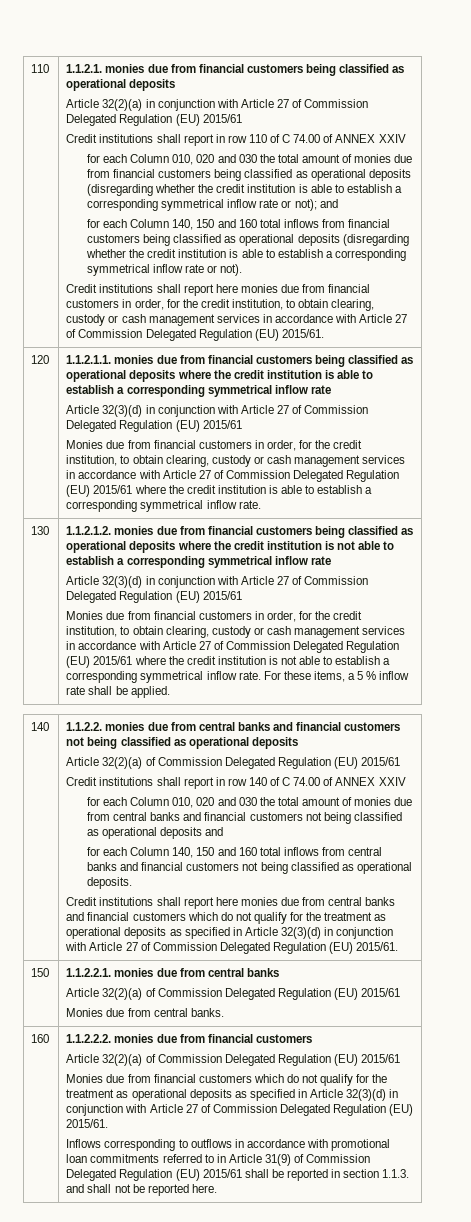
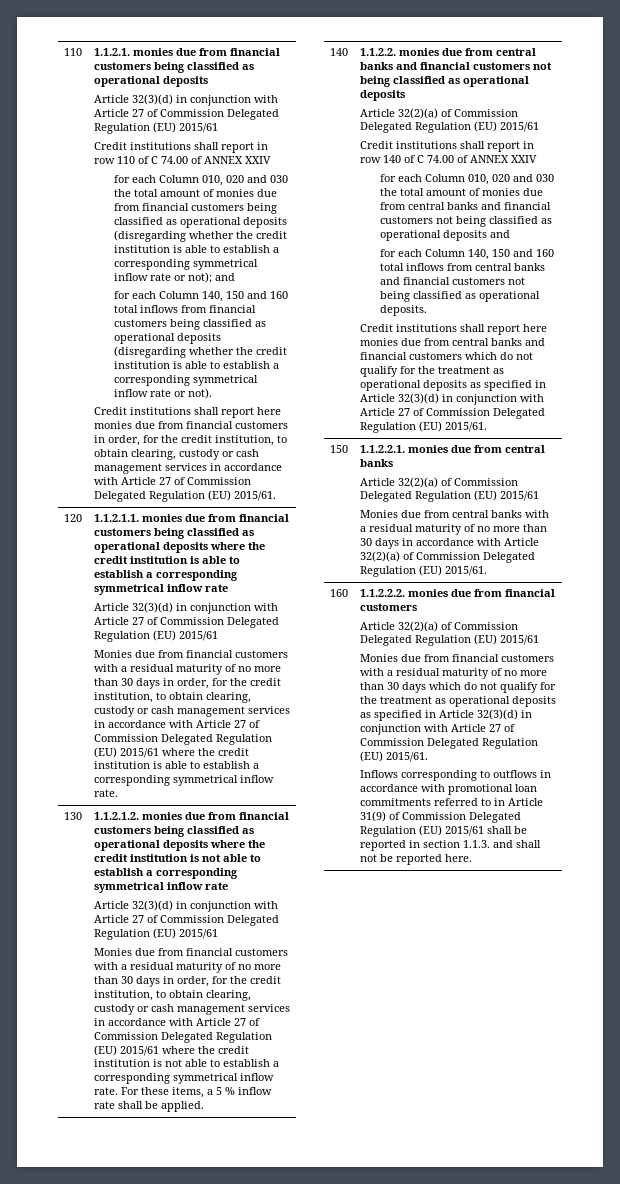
  1.1.2.1. monies due from financial customers being classified as operational deposits
- Article 32(2)(a) in conjunction with Article 27 of Commission Delegated Regulation (EU) 2015/61
+ Article 32(3)(d) in conjunction with Article 27 of Commission Delegated Regulation (EU) 2015/61
- Monies due from financial customers in order, for the credit institution, to obtain clearing, custody or cash management services in accordance with Article 27 of Commission Delegated Regulation (EU) 2015/61 where the credit institution is able to establish a corresponding symmetrical inflow rate.
+ Monies due from financial customers with a residual maturity of no more than 30 days in order, for the credit institution, to obtain clearing, custody or cash management services in accordance with Article 27 of Commission Delegated Regulation (EU) 2015/61 where the credit institution is able to establish a corresponding symmetrical inflow rate.
- Monies due from financial customers in order, for the credit institution, to obtain clearing, custody or cash management services in accordance with Article 27 of Commission Delegated Regulation (EU) 2015/61 where the credit institution is not able to establish a corresponding symmetrical inflow rate.
+ Monies due from financial customers with a residual maturity of no more than 30 days in order, for the credit institution, to obtain clearing, custody or cash management services in accordance with Article 27 of Commission Delegated Regulation (EU) 2015/61 where the credit institution is not able to establish a corresponding symmetrical inflow rate.
- Monies due from central banks.
+ Monies due from central banks with a residual maturity of no more than 30 days in accordance with Article 32(2)(a) of Commission Delegated Regulation (EU) 2015/61.
- Monies due from financial customers which do not qualify for the treatment as operational deposits as specified in Article 32(3)(d) in conjunction with Article 27 of Commission Delegated Regulation (EU) 2015/61.
+ Monies due from financial customers with a residual maturity of no more than 30 days which do not qualify for the treatment as operational deposits as specified in Article 32(3)(d) in conjunction with Article 27 of Commission Delegated Regulation (EU) 2015/61.

